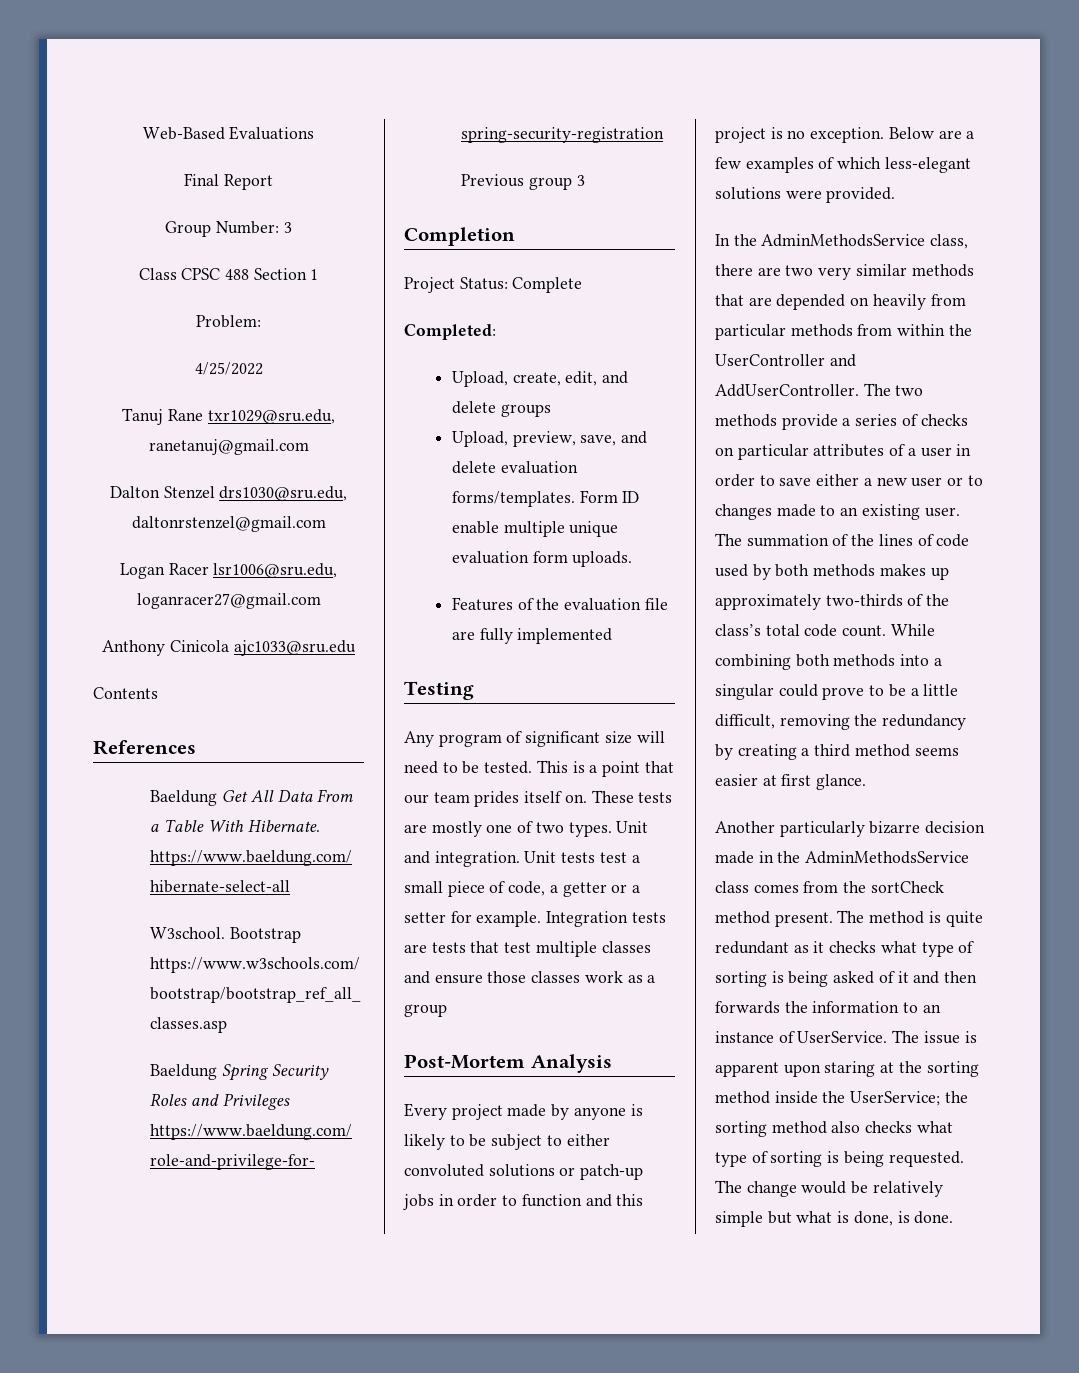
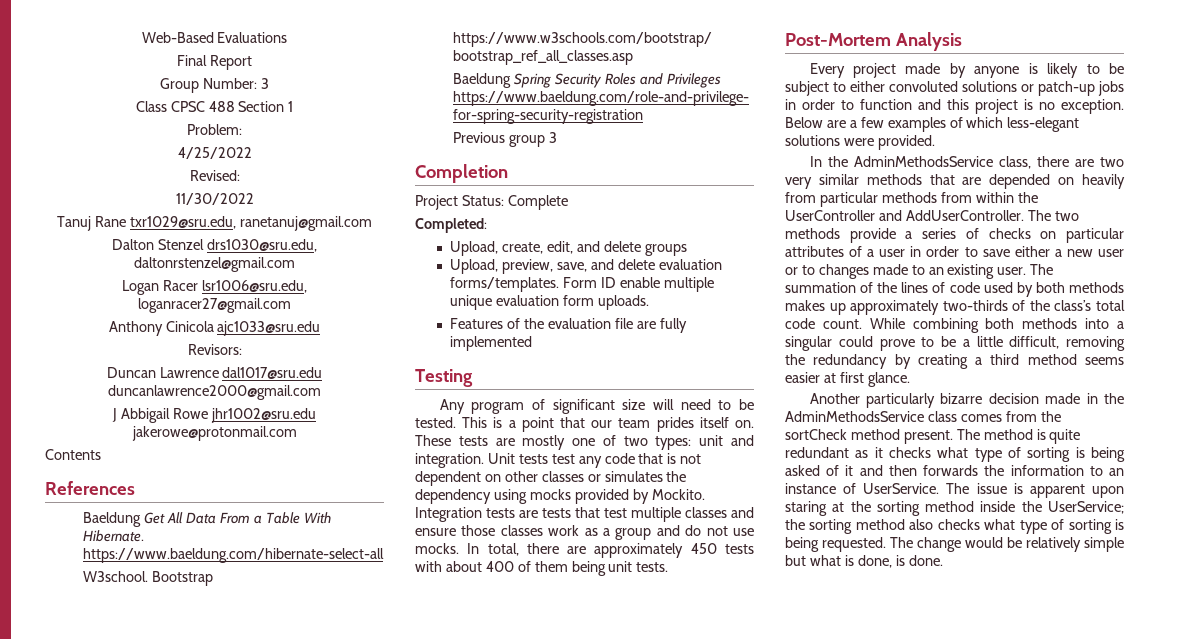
+ Revised:
+ 11/30/2022
+ Revisors:
+ Duncan Lawrence dal1017@sru.edu duncanlawrence2000@gmail.com
+ J Abbigail Rowe jhr1002@sru.edu jakerowe@protonmail.com
- These tests are mostly one of two types. Unit and integration.
+ These tests are mostly one of two types: unit and integration.
- Unit tests test a small piece of code, a getter or a setter for example.
+ Unit tests test any code that is not dependent on other classes or simulates the dependency using mocks provided by Mockito.
- Integration tests are tests that test multiple classes and ensure those classes work as a group
+ Integration tests are tests that test multiple classes and ensure those classes work as a group and do not use mocks. In total, there are approximately 450 tests with about 400 of them being unit tests.

